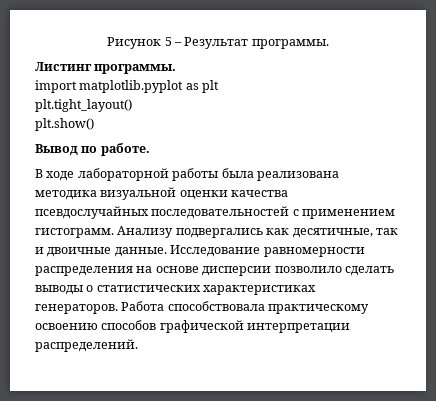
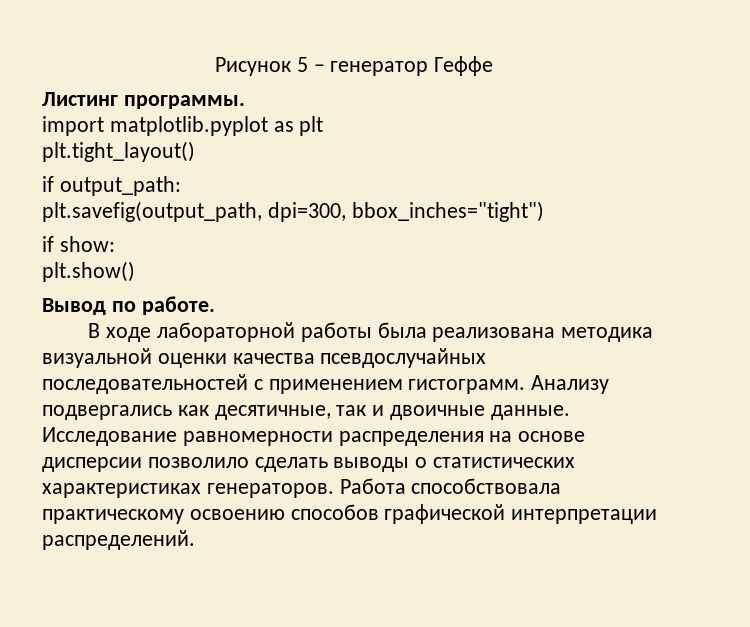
- Рисунок 5 – Результат программы.
+ Рисунок 5 – генератор Геффе
+ if output_path:
+ plt.savefig(output_path, dpi=300, bbox_inches="tight")
+ if show:

